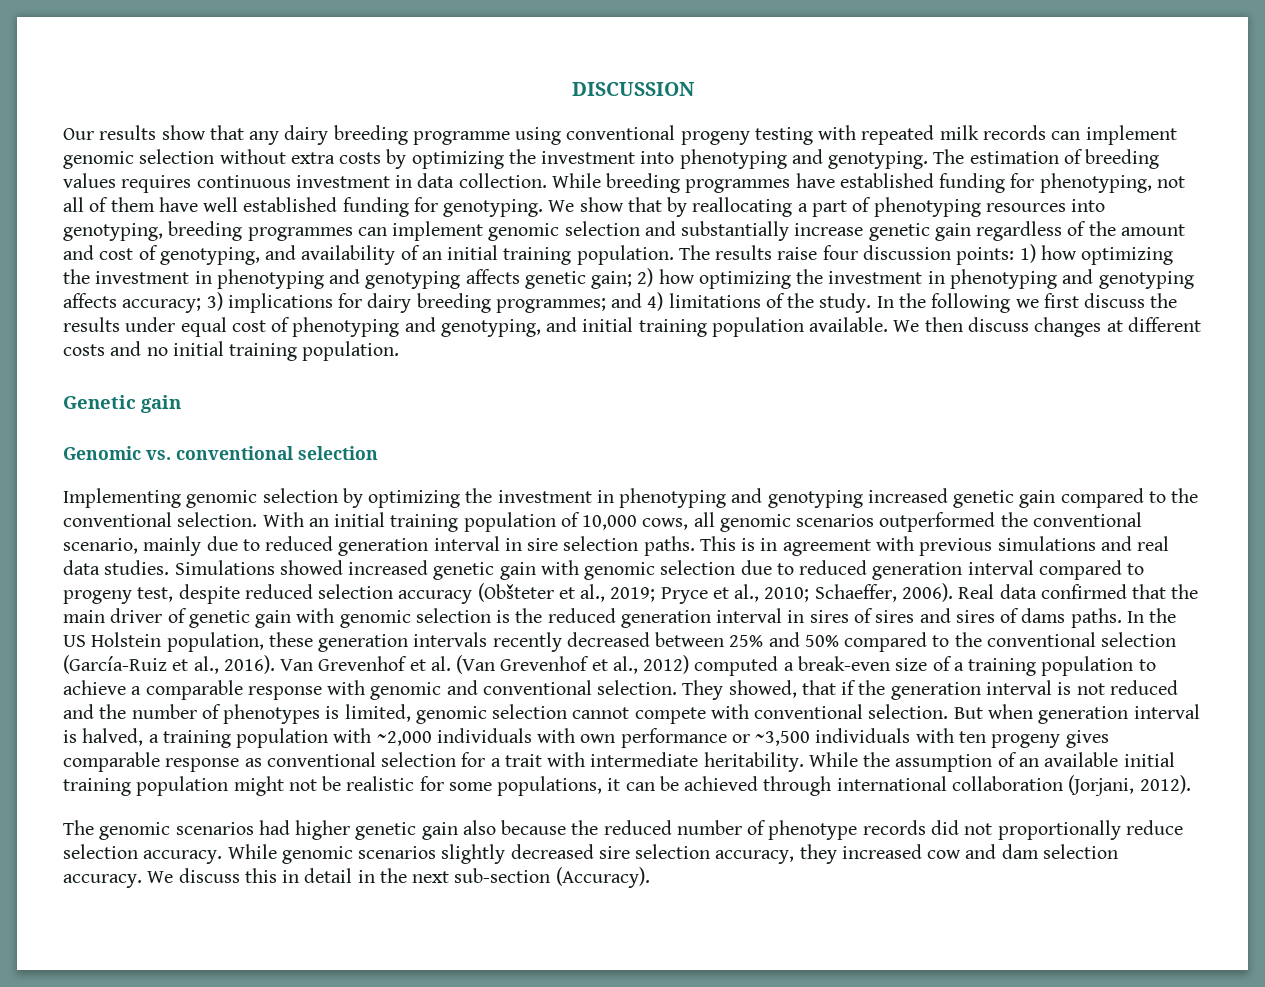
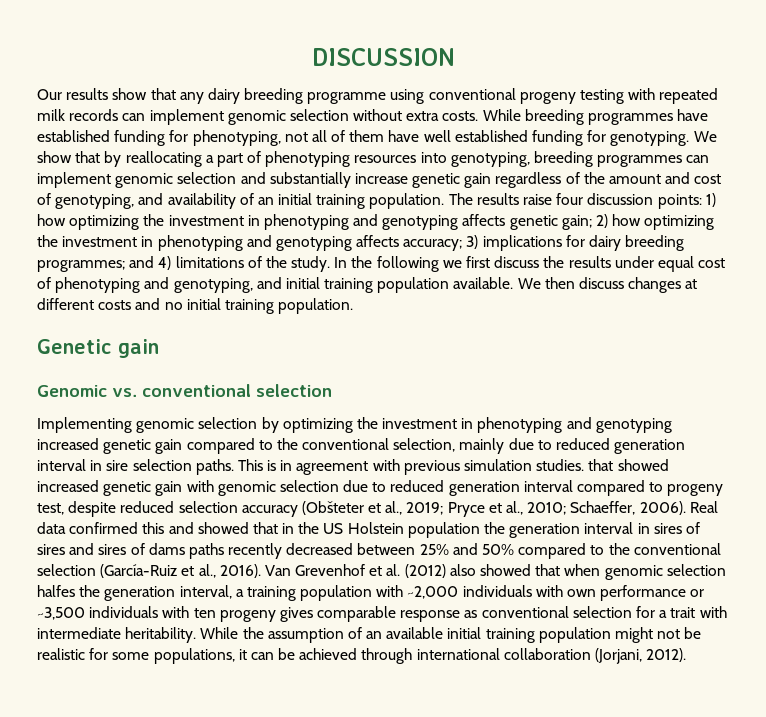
- Our results show that any dairy breeding programme using conventional progeny testing with repeated milk records can implement genomic selection without extra costs by optimizing the investment into phenotyping and genotyping. The estimation of breeding values requires continuous investment in data collection.
+ Our results show that any dairy breeding programme using conventional progeny testing with repeated milk records can implement genomic selection without extra costs.
- Implementing genomic selection by optimizing the investment in phenotyping and genotyping increased genetic gain compared to the conventional selection. With an initial training population of 10,000 cows, all genomic scenarios outperformed the conventional scenario, mainly due to reduced generation interval in sire selection paths.
+ Implementing genomic selection by optimizing the investment in phenotyping and genotyping increased genetic gain compared to the conventional selection, mainly due to reduced generation interval in sire selection paths.
- This is in agreement with previous simulations and real data studies. Simulations showed increased genetic gain with genomic selection due to reduced generation interval compared to progeny test, despite reduced selection accuracy (Obšteter et al., 2019; Pryce et al., 2010; Schaeffer, 2006).
+ This is in agreement with previous simulation studies. that showed increased genetic gain with genomic selection due to reduced generation interval compared to progeny test, despite reduced selection accuracy (Obšteter et al., 2019; Pryce et al., 2010; Schaeffer, 2006).
- Real data confirmed that the main driver of genetic gain with genomic selection is the reduced generation interval in sires of sires and sires of dams paths. In the US Holstein population, these generation intervals recently decreased between 25% and 50% compared to the conventional selection (García-Ruiz et al., 2016).
+ Real data confirmed this and showed that in the US Holstein population the generation interval in sires of sires and sires of dams paths recently decreased between 25% and 50% compared to the conventional selection (García-Ruiz et al., 2016).
- Van Grevenhof et al. (Van Grevenhof et al., 2012) computed a break-even size of a training population to achieve a comparable response with genomic and conventional selection. They showed, that if the generation interval is not reduced and the number of phenotypes is limited, genomic selection cannot compete with conventional selection. But when generation interval is halved, a training population with ~2,000 individuals with own performance or ~3,500 individuals with ten progeny gives comparable response as conventional selection for a trait with intermediate heritability.
+ Van Grevenhof et al. (2012) also showed that when genomic selection halfes the generation interval, a training population with ~2,000 individuals with own performance or ~3,500 individuals with ten progeny gives comparable response as conventional selection for a trait with intermediate heritability.
- The genomic scenarios had higher genetic gain also because the reduced number of phenotype records did not proportionally reduce selection accuracy. While genomic scenarios slightly decreased sire selection accuracy, they increased cow and dam selection accuracy. We discuss this in detail in the next sub-section (Accuracy).

